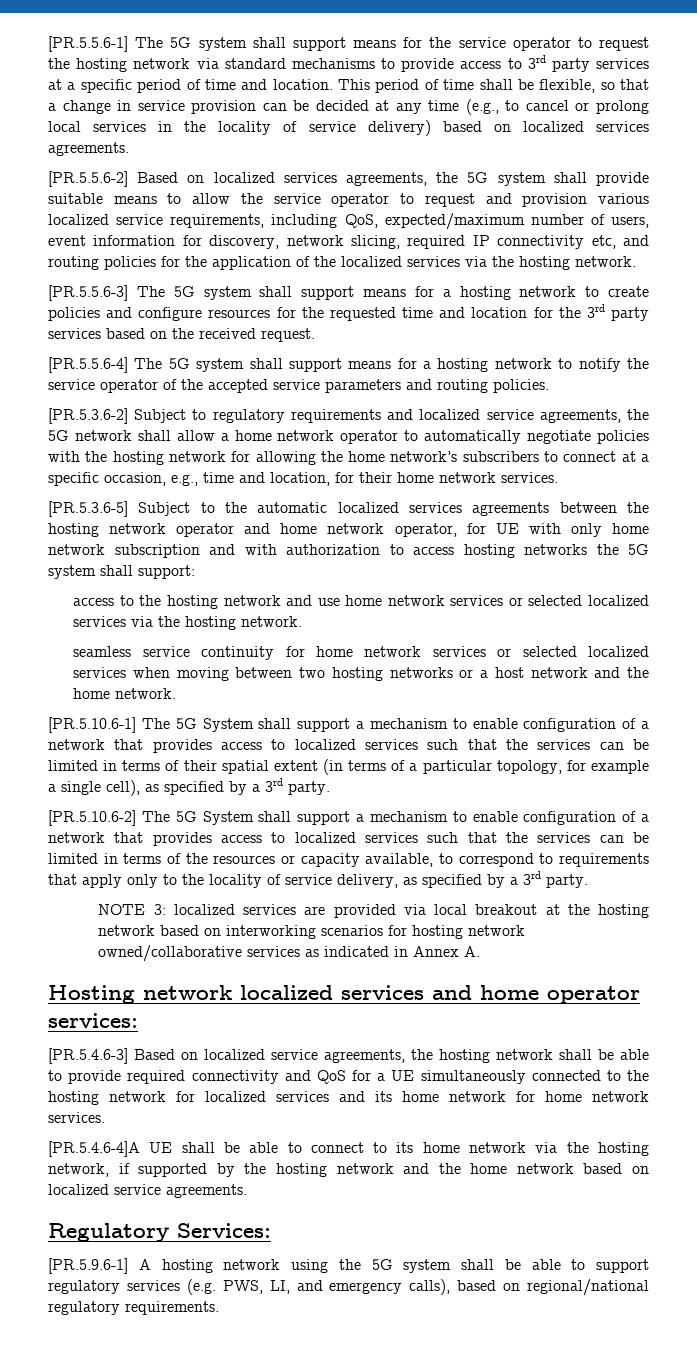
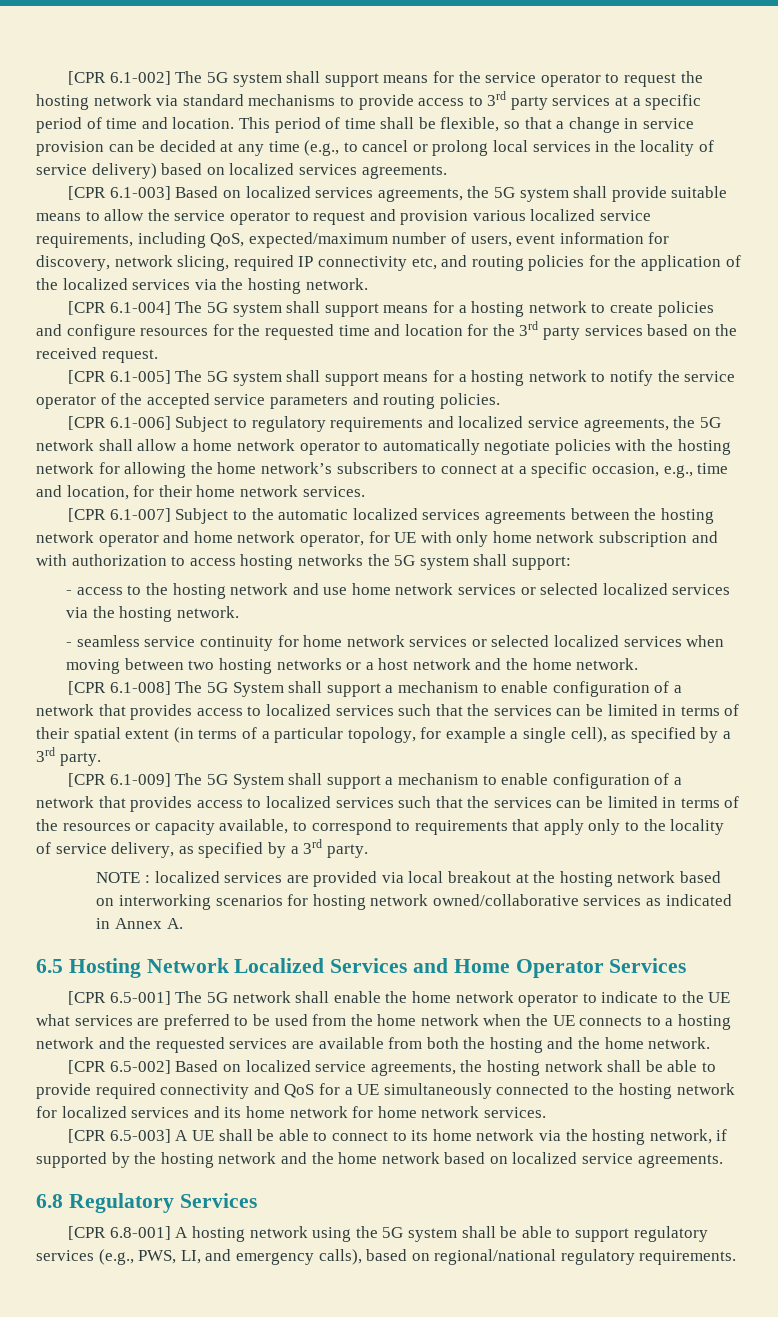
- [PR.5.5.6-1] The 5G system shall support means for the service operator to request the hosting network via standard mechanisms to provide access to 3rd party services at a specific period of time and location.
+ [CPR 6.1-002] The 5G system shall support means for the service operator to request the hosting network via standard mechanisms to provide access to 3rd party services at a specific period of time and location.
- [PR.5.5.6-2] Based on localized services agreements, the 5G system shall provide suitable means to allow the service operator to request and provision various localized service requirements, including QoS, expected/maximum number of users, event information for discovery, network slicing, required IP connectivity etc, and routing policies for the application of the localized services via the hosting network.
+ [CPR 6.1-003] Based on localized services agreements, the 5G system shall provide suitable means to allow the service operator to request and provision various localized service requirements, including QoS, expected/maximum number of users, event information for discovery, network slicing, required IP connectivity etc, and routing policies for the application of the localized services via the hosting network.
- [PR.5.5.6-3] The 5G system shall support means for a hosting network to create policies and configure resources for the requested time and location for the 3rd party services based on the received request.
+ [CPR 6.1-004] The 5G system shall support means for a hosting network to create policies and configure resources for the requested time and location for the 3rd party services based on the received request.
- [PR.5.5.6-4] The 5G system shall support means for a hosting network to notify the service operator of the accepted service parameters and routing policies.
+ [CPR 6.1-005] The 5G system shall support means for a hosting network to notify the service operator of the accepted service parameters and routing policies.
- [PR.5.3.6-2] Subject to regulatory requirements and localized service agreements, the 5G network shall allow a home network operator to automatically negotiate policies with the hosting network for allowing the home network’s subscribers to connect at a specific occasion, e.g., time and location, for their home network services.
+ [CPR 6.1-006] Subject to regulatory requirements and localized service agreements, the 5G network shall allow a home network operator to automatically negotiate policies with the hosting network for allowing the home network’s subscribers to connect at a specific occasion, e.g., time and location, for their home network services.
- [PR.5.3.6-5] Subject to the automatic localized services agreements between the hosting network operator and home network operator, for UE with only home network subscription and with authorization to access hosting networks the 5G system shall support:
+ [CPR 6.1-007] Subject to the automatic localized services agreements between the hosting network operator and home network operator, for UE with only home network subscription and with authorization to access hosting networks the 5G system shall support:
- access to the hosting network and use home network services or selected localized services via the hosting network.
+ - access to the hosting network and use home network services or selected localized services via the hosting network.
- seamless service continuity for home network services or selected localized services when moving between two hosting networks or a host network and the home network.
+ - seamless service continuity for home network services or selected localized services when moving between two hosting networks or a host network and the home network.
- [PR.5.10.6-1] The 5G System shall support a mechanism to enable configuration of a network that provides access to localized services such that the services can be limited in terms of their spatial extent (in terms of a particular topology, for example a single cell), as specified by a 3rd party.
+ [CPR 6.1-008] The 5G System shall support a mechanism to enable configuration of a network that provides access to localized services such that the services can be limited in terms of their spatial extent (in terms of a particular topology, for example a single cell), as specified by a 3rd party.
- [PR.5.10.6-2] The 5G System shall support a mechanism to enable configuration of a network that provides access to localized services such that the services can be limited in terms of the resources or capacity available, to correspond to requirements that apply only to the locality of service delivery, as specified by a 3rd party.
+ [CPR 6.1-009] The 5G System shall support a mechanism to enable configuration of a network that provides access to localized services such that the services can be limited in terms of the resources or capacity available, to correspond to requirements that apply only to the locality of service delivery, as specified by a 3rd party.
- NOTE 3: localized services are provided via local breakout at the hosting network based on interworking scenarios for hosting network owned/collaborative services as indicated in Annex A.
+ NOTE : localized services are provided via local breakout at the hosting network based on interworking scenarios for hosting network owned/collaborative services as indicated in Annex A.
- Hosting network localized services and home operator services:
- [PR.5.4.6-3] Based on localized service agreements, the hosting network shall be able to provide required connectivity and QoS for a UE simultaneously connected to the hosting network for localized services and its home network for home network services.
+ 6.5 Hosting Network Localized Services and Home Operator Services
+ [CPR 6.5-001] The 5G network shall enable the home network operator to indicate to the UE what services are preferred to be used from the home network when the UE connects to a hosting network and the requested services are available from both the hosting and the home network.
+ [CPR 6.5-002] Based on localized service agreements, the hosting network shall be able to provide required connectivity and QoS for a UE simultaneously connected to the hosting network for localized services and its home network for home network services.
- [PR.5.4.6-4]A UE shall be able to connect to its home network via the hosting network, if supported by the hosting network and the home network based on localized service agreements.
+ [CPR 6.5-003] A UE shall be able to connect to its home network via the hosting network, if supported by the hosting network and the home network based on localized service agreements.
- Regulatory Services:
- [PR.5.9.6-1] A hosting network using the 5G system shall be able to support regulatory services (e.g. PWS, LI, and emergency calls), based on regional/national regulatory requirements.
+ 6.8 Regulatory Services
+ [CPR 6.8-001] A hosting network using the 5G system shall be able to support regulatory services (e.g., PWS, LI, and emergency calls), based on regional/national regulatory requirements.

